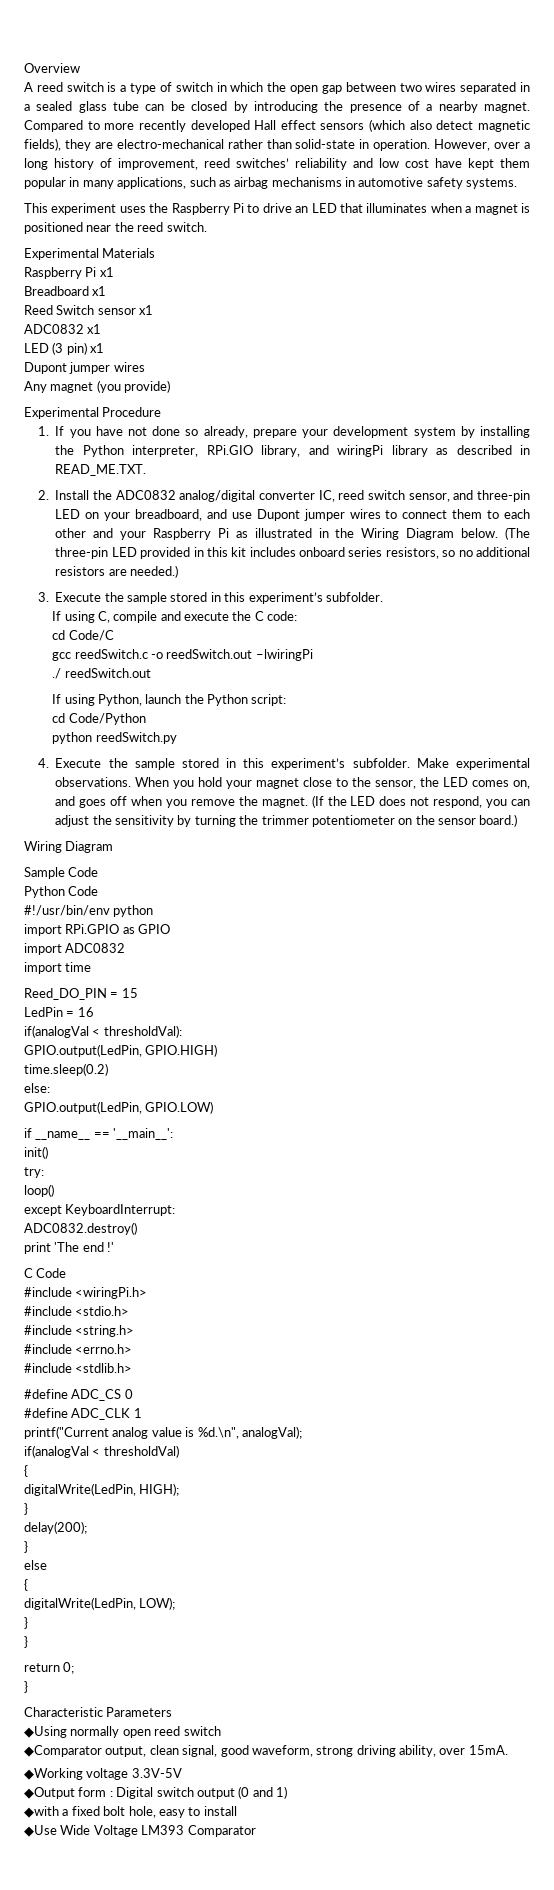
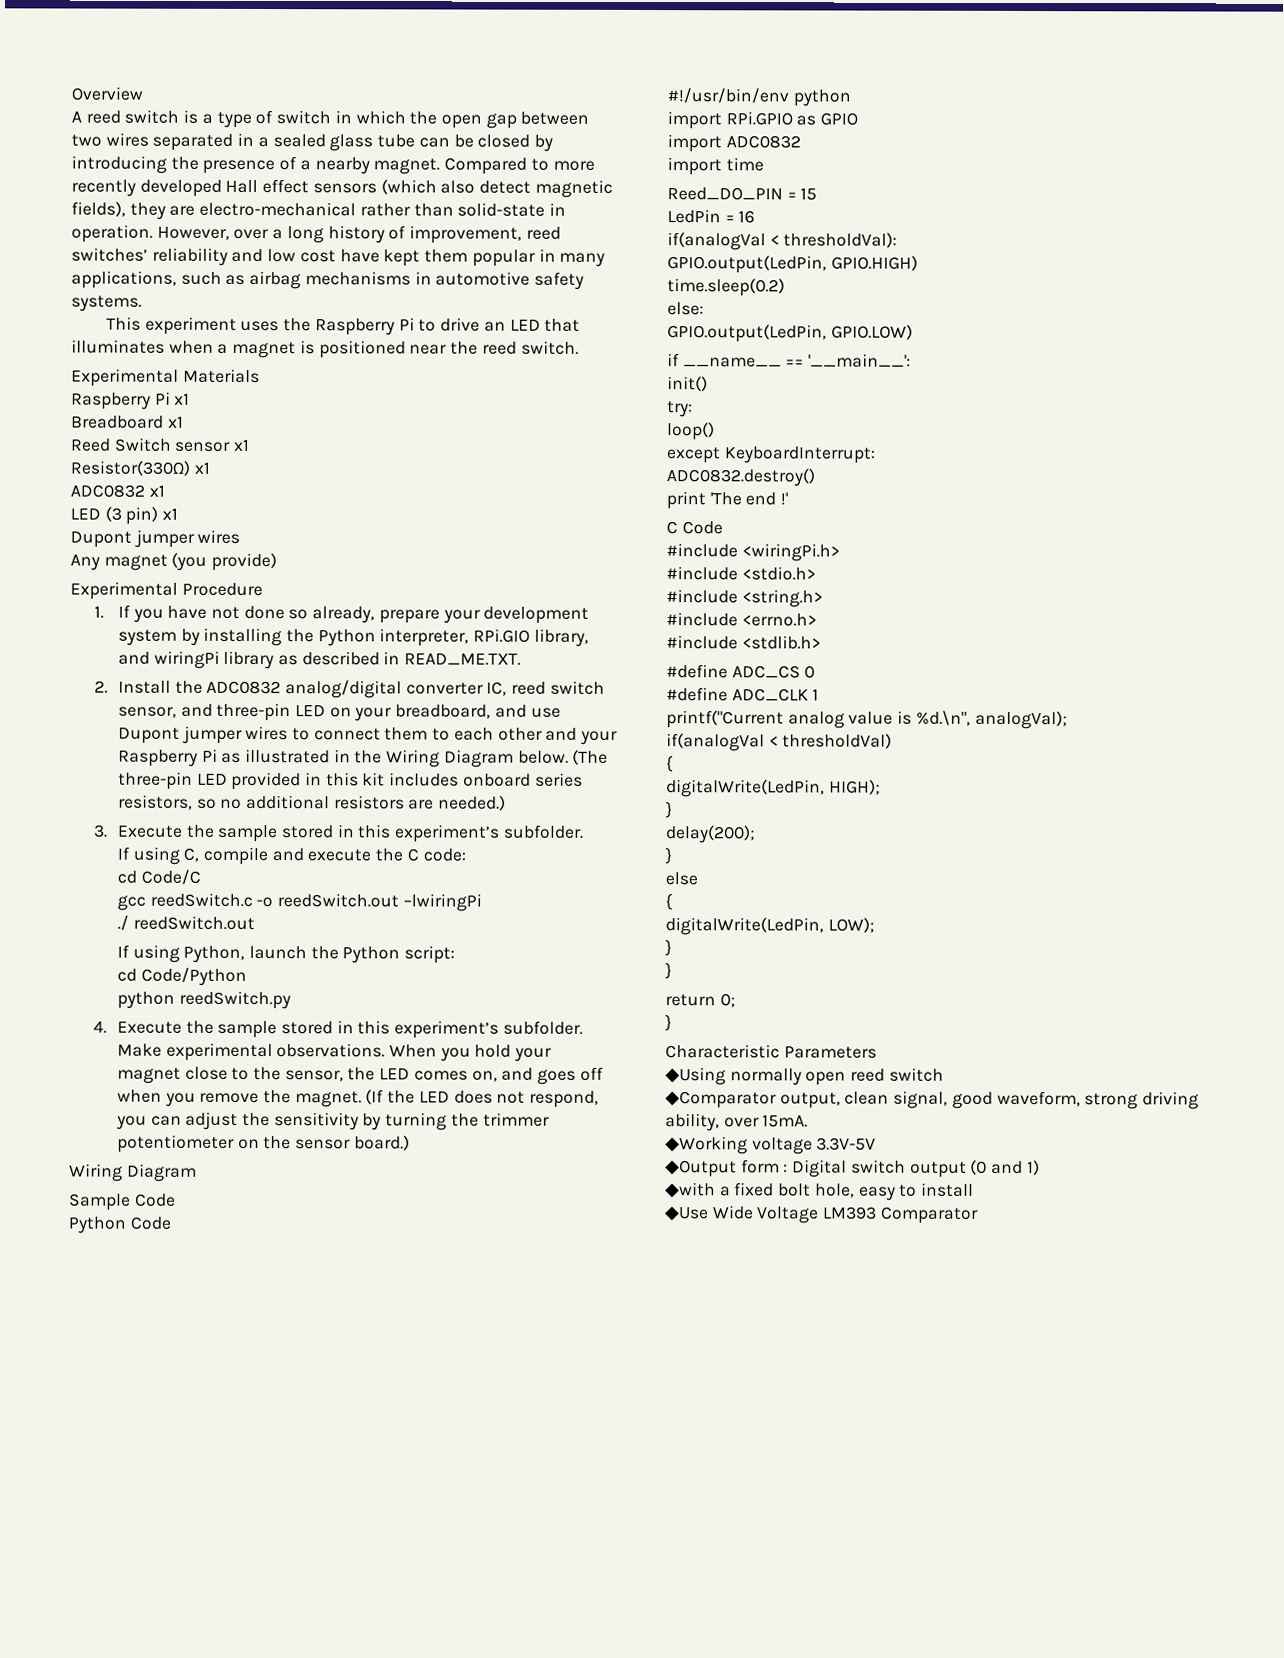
+ Resistor(330Ω) x1

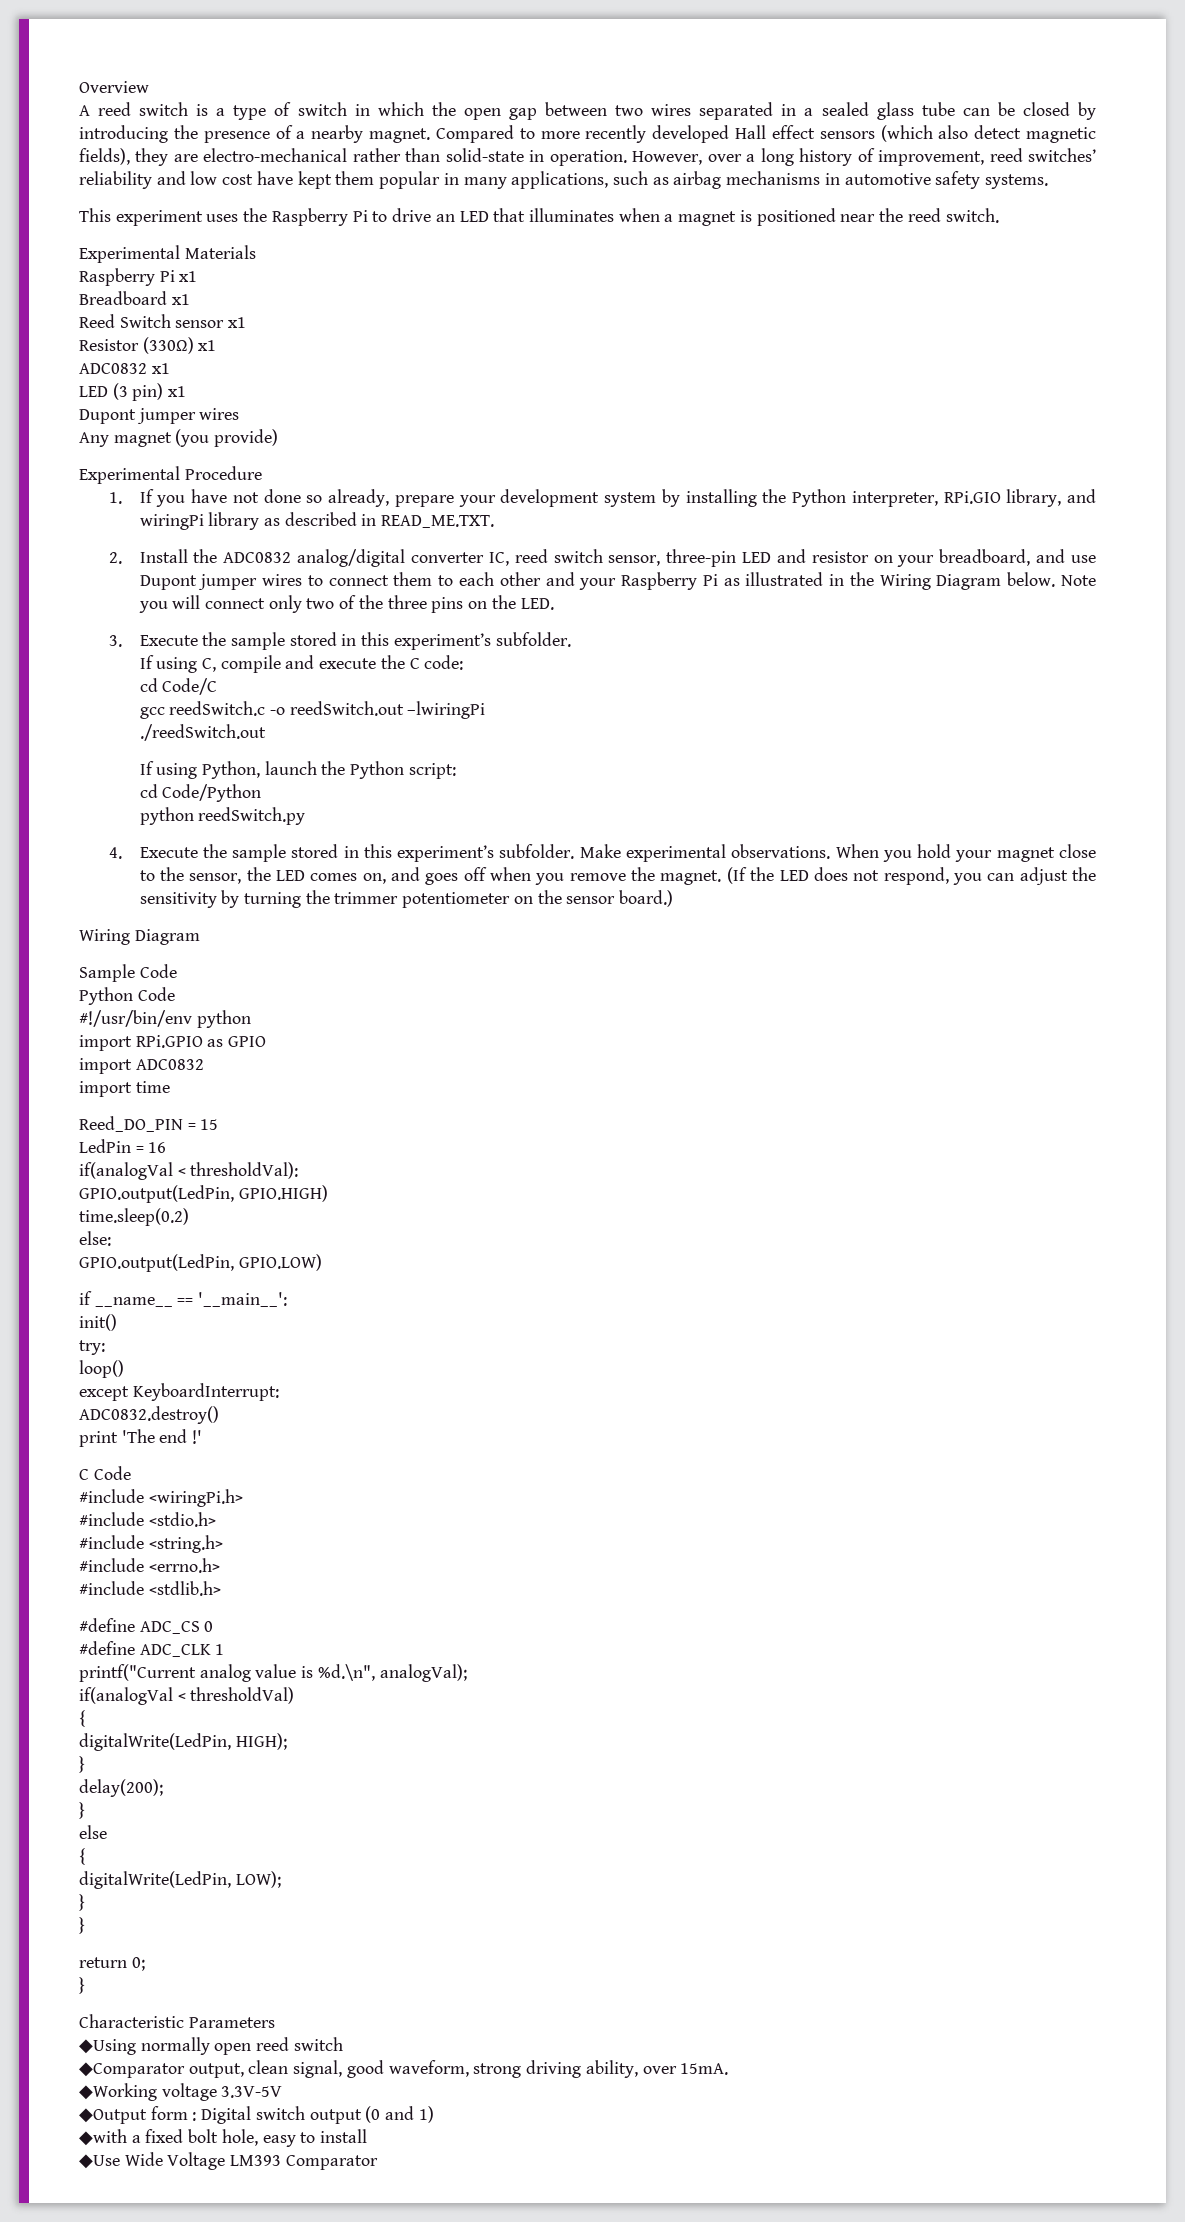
- Resistor(330Ω) x1
+ Resistor (330Ω) x1
- 2. Install the ADC0832 analog/digital converter IC, reed switch sensor, and three-pin LED on your breadboard, and use Dupont jumper wires to connect them to each other and your Raspberry Pi as illustrated in the Wiring Diagram below.
+ 2. Install the ADC0832 analog/digital converter IC, reed switch sensor, three-pin LED and resistor on your breadboard, and use Dupont jumper wires to connect them to each other and your Raspberry Pi as illustrated in the Wiring Diagram below.
- (The three-pin LED provided in this kit includes onboard series resistors, so no additional resistors are needed.)
+ Note you will connect only two of the three pins on the LED.
- ./ reedSwitch.out
+ ./reedSwitch.out

